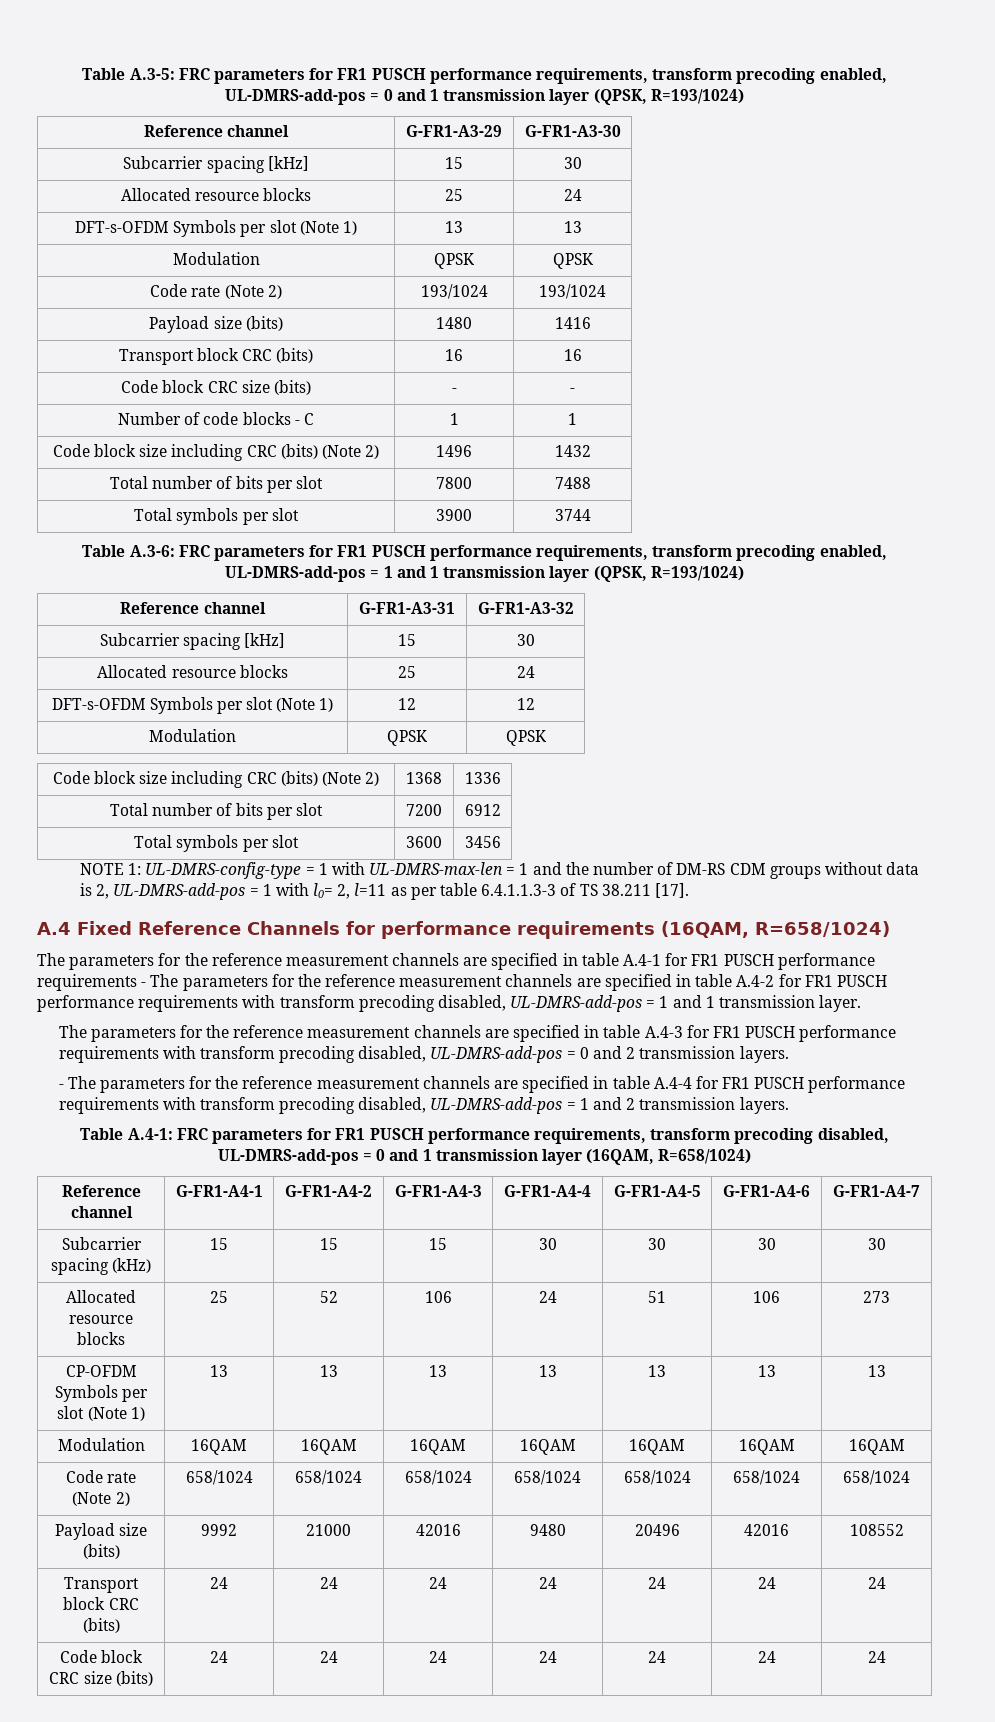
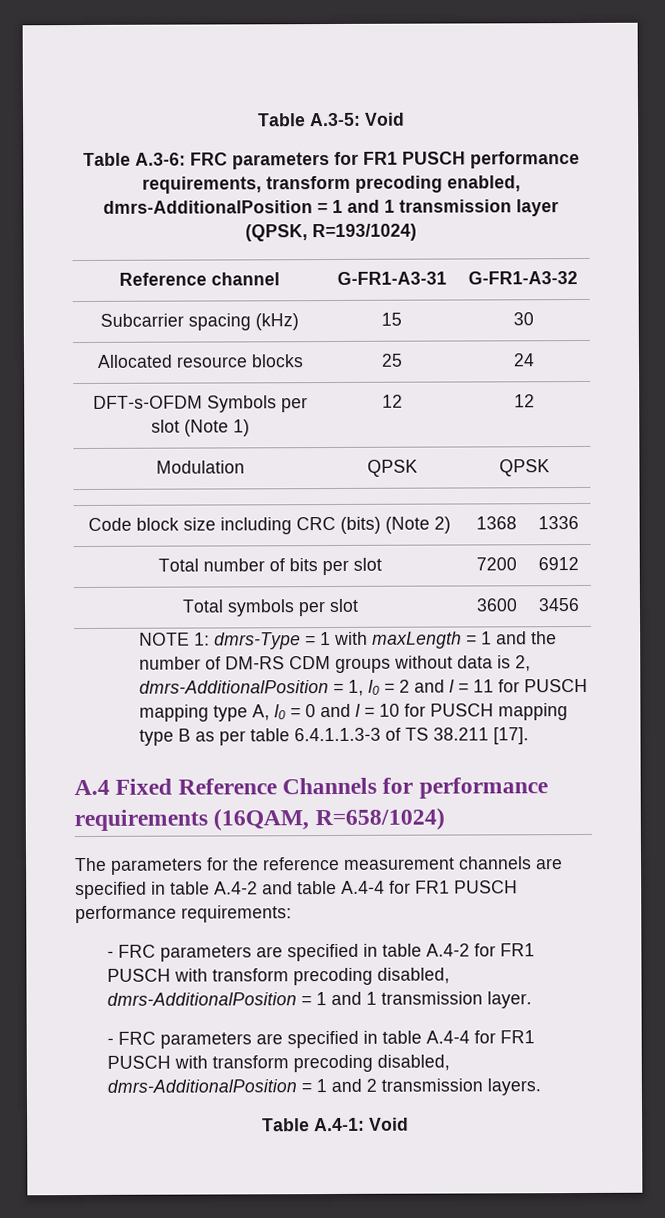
- Table A.3-5: FRC parameters for FR1 PUSCH performance requirements, transform precoding enabled, UL-DMRS-add-pos = 0 and 1 transmission layer (QPSK, R=193/1024)
- Reference channel | G-FR1-A3-29 | G-FR1-A3-30
- Subcarrier spacing [kHz] | 15 | 30
- Allocated resource blocks | 25 | 24
- DFT-s-OFDM Symbols per slot (Note 1) | 13 | 13
- Modulation | QPSK | QPSK
- Code rate (Note 2) | 193/1024 | 193/1024
- Payload size (bits) | 1480 | 1416
- Transport block CRC (bits) | 16 | 16
- Code block CRC size (bits) | - | -
- Number of code blocks - C | 1 | 1
- Code block size including CRC (bits) (Note 2) | 1496 | 1432
- Total number of bits per slot | 7800 | 7488
- Total symbols per slot | 3900 | 3744
+ Table A.3-5: Void
- Table A.3-6: FRC parameters for FR1 PUSCH performance requirements, transform precoding enabled, UL-DMRS-add-pos = 1 and 1 transmission layer (QPSK, R=193/1024)
+ Table A.3-6: FRC parameters for FR1 PUSCH performance requirements, transform precoding enabled, dmrs-AdditionalPosition = 1 and 1 transmission layer (QPSK, R=193/1024)
  Reference channel | G-FR1-A3-31 | G-FR1-A3-32
- Subcarrier spacing [kHz] | 15 | 30
+ Subcarrier spacing (kHz) | 15 | 30
- NOTE 1: UL-DMRS-config-type = 1 with UL-DMRS-max-len = 1 and the number of DM-RS CDM groups without data is 2, UL-DMRS-add-pos = 1 with l0= 2, l=11 as per table 6.4.1.1.3-3 of TS 38.211 [17].
+ NOTE 1: dmrs-Type = 1 with maxLength = 1 and the number of DM-RS CDM groups without data is 2, dmrs-AdditionalPosition = 1, l0 = 2 and l = 11 for PUSCH mapping type A, l0 = 0 and l = 10 for PUSCH mapping type B as per table 6.4.1.1.3-3 of TS 38.211 [17].
- The parameters for the reference measurement channels are specified in table A.4-1 for FR1 PUSCH performance requirements - The parameters for the reference measurement channels are specified in table A.4-2 for FR1 PUSCH performance requirements with transform precoding disabled, UL-DMRS-add-pos = 1 and 1 transmission layer.
+ The parameters for the reference measurement channels are specified in table A.4-2 and table A.4-4 for FR1 PUSCH performance requirements:
+ - FRC parameters are specified in table A.4-2 for FR1 PUSCH with transform precoding disabled, dmrs-AdditionalPosition = 1 and 1 transmission layer.
- The parameters for the reference measurement channels are specified in table A.4-3 for FR1 PUSCH performance requirements with transform precoding disabled, UL-DMRS-add-pos = 0 and 2 transmission layers.
- - The parameters for the reference measurement channels are specified in table A.4-4 for FR1 PUSCH performance requirements with transform precoding disabled, UL-DMRS-add-pos = 1 and 2 transmission layers.
+ - FRC parameters are specified in table A.4-4 for FR1 PUSCH with transform precoding disabled, dmrs-AdditionalPosition = 1 and 2 transmission layers.
- Table A.4-1: FRC parameters for FR1 PUSCH performance requirements, transform precoding disabled, UL-DMRS-add-pos = 0 and 1 transmission layer (16QAM, R=658/1024)
- Reference channel | G-FR1-A4-1 | G-FR1-A4-2 | G-FR1-A4-3 | G-FR1-A4-4 | G-FR1-A4-5 | G-FR1-A4-6 | G-FR1-A4-7
- Subcarrier spacing (kHz) | 15 | 15 | 15 | 30 | 30 | 30 | 30
- Allocated resource blocks | 25 | 52 | 106 | 24 | 51 | 106 | 273
- CP-OFDM Symbols per slot (Note 1) | 13 | 13 | 13 | 13 | 13 | 13 | 13
- Modulation | 16QAM | 16QAM | 16QAM | 16QAM | 16QAM | 16QAM | 16QAM
- Code rate (Note 2) | 658/1024 | 658/1024 | 658/1024 | 658/1024 | 658/1024 | 658/1024 | 658/1024
- Payload size (bits) | 9992 | 21000 | 42016 | 9480 | 20496 | 42016 | 108552
- Transport block CRC (bits) | 24 | 24 | 24 | 24 | 24 | 24 | 24
- Code block CRC size (bits) | 24 | 24 | 24 | 24 | 24 | 24 | 24
+ Table A.4-1: Void

